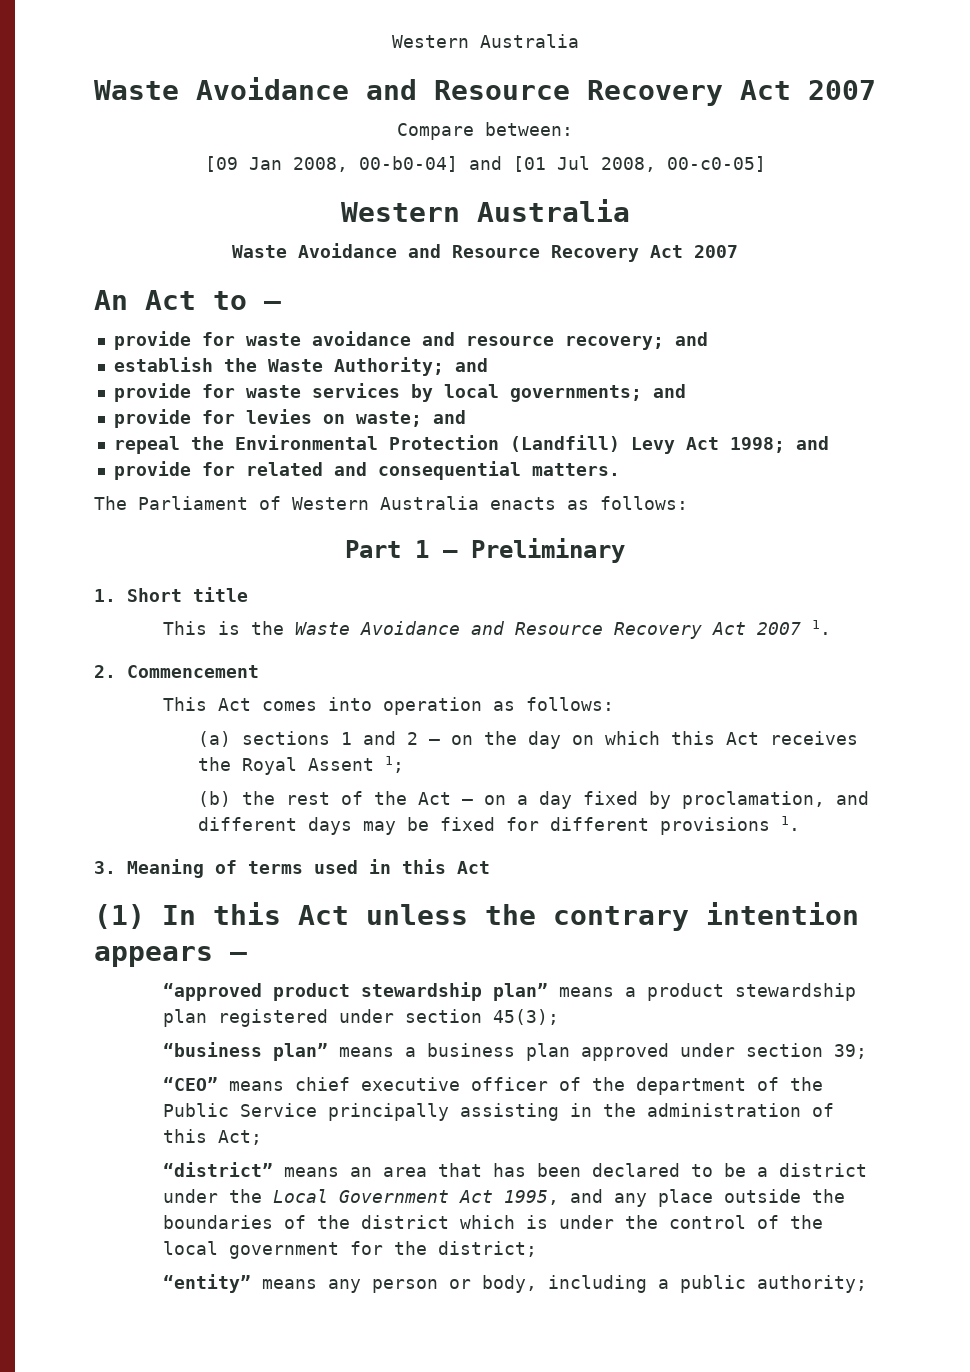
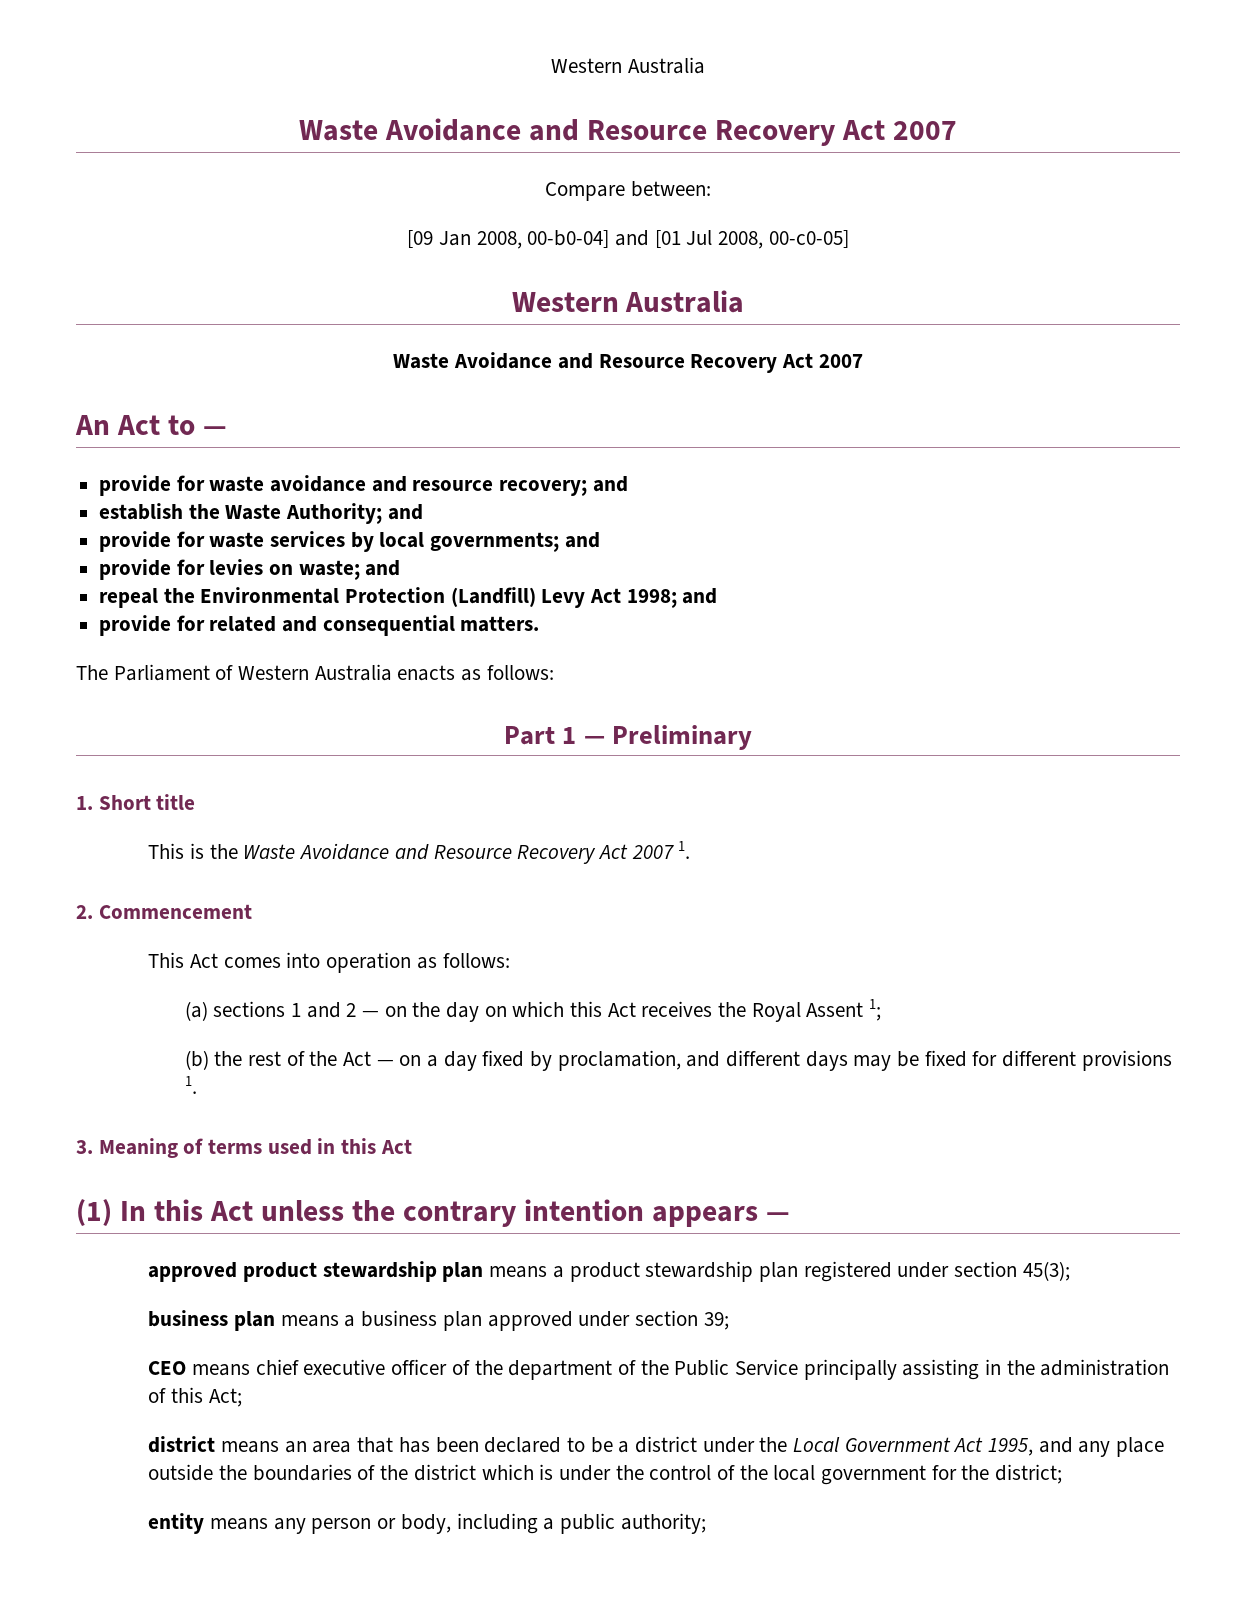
- “approved product stewardship plan” means a product stewardship plan registered under section 45(3);
+ approved product stewardship plan means a product stewardship plan registered under section 45(3);
- “business plan” means a business plan approved under section 39;
+ business plan means a business plan approved under section 39;
- “CEO” means chief executive officer of the department of the Public Service principally assisting in the administration of this Act;
+ CEO means chief executive officer of the department of the Public Service principally assisting in the administration of this Act;
- “district” means an area that has been declared to be a district under the Local Government Act 1995, and any place outside the boundaries of the district which is under the control of the local government for the district;
+ district means an area that has been declared to be a district under the Local Government Act 1995, and any place outside the boundaries of the district which is under the control of the local government for the district;
- “entity” means any person or body, including a public authority;
+ entity means any person or body, including a public authority;

